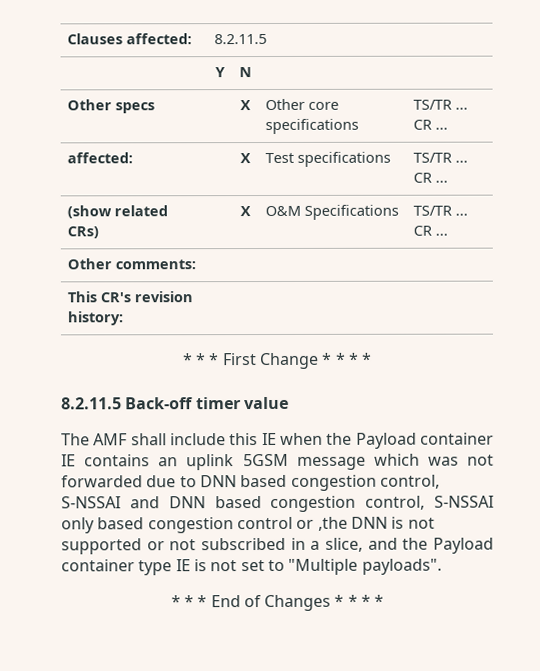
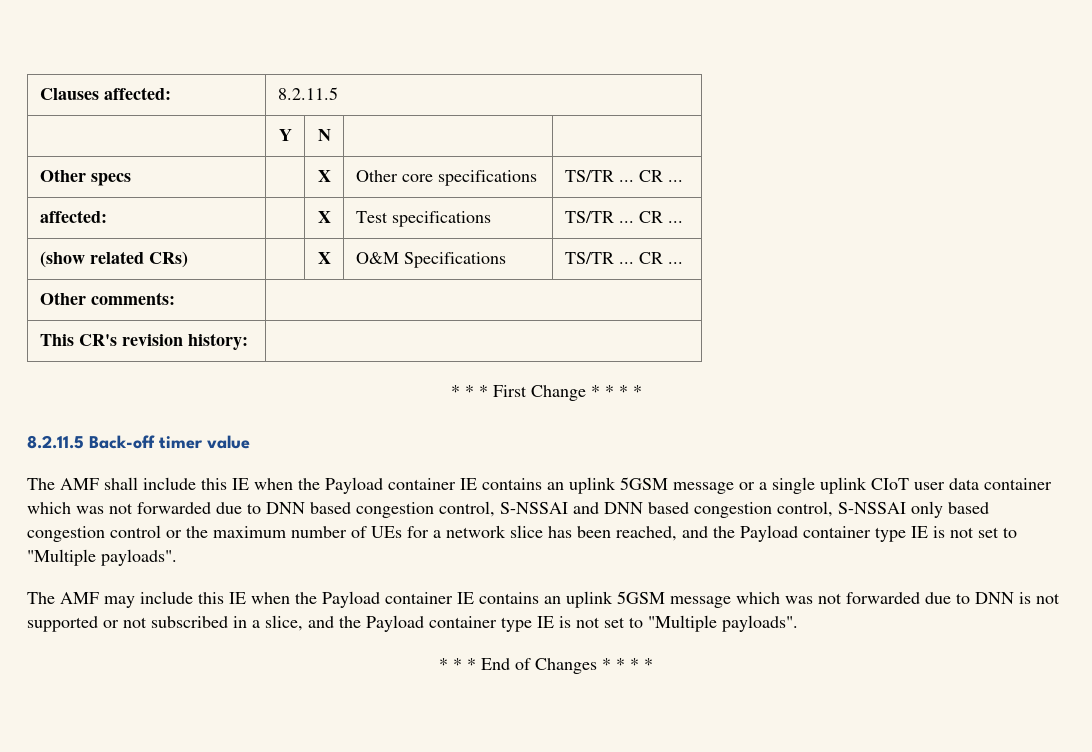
- The AMF shall include this IE when the Payload container IE contains an uplink 5GSM message which was not forwarded due to DNN based congestion control, S-NSSAI and DNN based congestion control, S-NSSAI only based congestion control or ,the DNN is not supported or not subscribed in a slice, and the Payload container type IE is not set to "Multiple payloads".
+ The AMF shall include this IE when the Payload container IE contains an uplink 5GSM message or a single uplink CIoT user data container which was not forwarded due to DNN based congestion control, S-NSSAI and DNN based congestion control, S-NSSAI only based congestion control or the maximum number of UEs for a network slice has been reached, and the Payload container type IE is not set to "Multiple payloads".
+ The AMF may include this IE when the Payload container IE contains an uplink 5GSM message which was not forwarded due to DNN is not supported or not subscribed in a slice, and the Payload container type IE is not set to "Multiple payloads".

